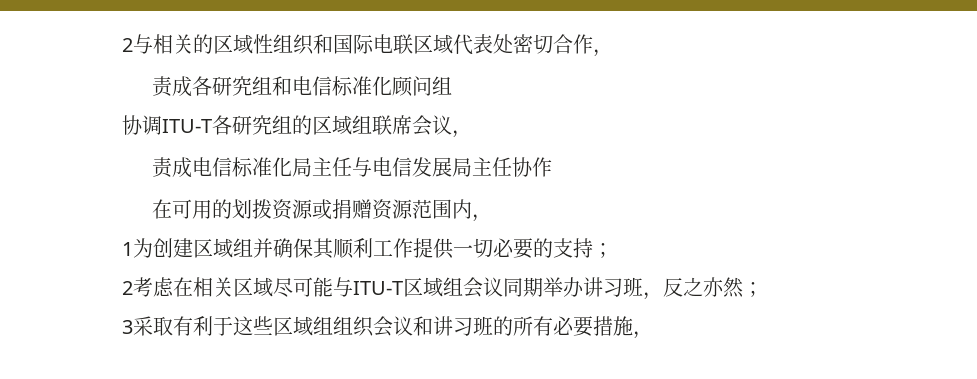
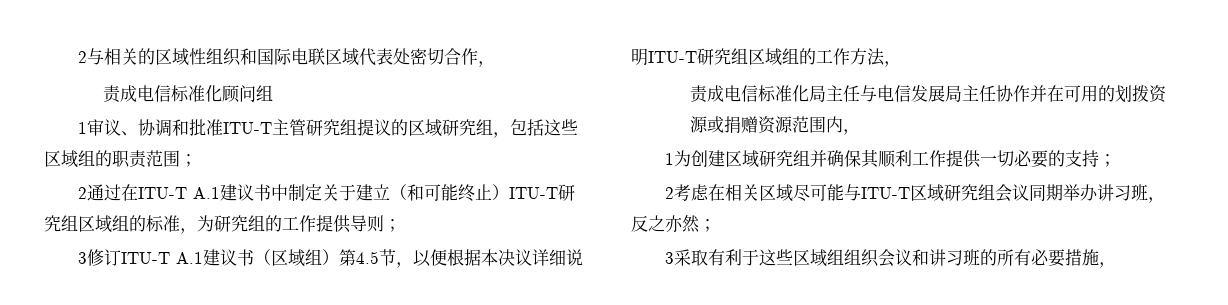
- 责成各研究组和电信标准化顾问组
+ 责成电信标准化顾问组
- 协调ITU-T各研究组的区域组联席会议，
+ 1审议、协调和批准ITU-T主管研究组提议的区域研究组，包括这些区域组的职责范围；
+ 2通过在ITU-T A.1建议书中制定关于建立（和可能终止）ITU-T研究组区域组的标准，为研究组的工作提供导则；
+ 3修订ITU-T A.1建议书（区域组）第4.5节，以便根据本决议详细说明ITU-T研究组区域组的工作方法，
- 责成电信标准化局主任与电信发展局主任协作
- 在可用的划拨资源或捐赠资源范围内，
+ 责成电信标准化局主任与电信发展局主任协作并在可用的划拨资源或捐赠资源范围内，
- 1为创建区域组并确保其顺利工作提供一切必要的支持；
+ 1为创建区域研究组并确保其顺利工作提供一切必要的支持；
- 2考虑在相关区域尽可能与ITU-T区域组会议同期举办讲习班，反之亦然；
+ 2考虑在相关区域尽可能与ITU-T区域研究组会议同期举办讲习班，反之亦然；

